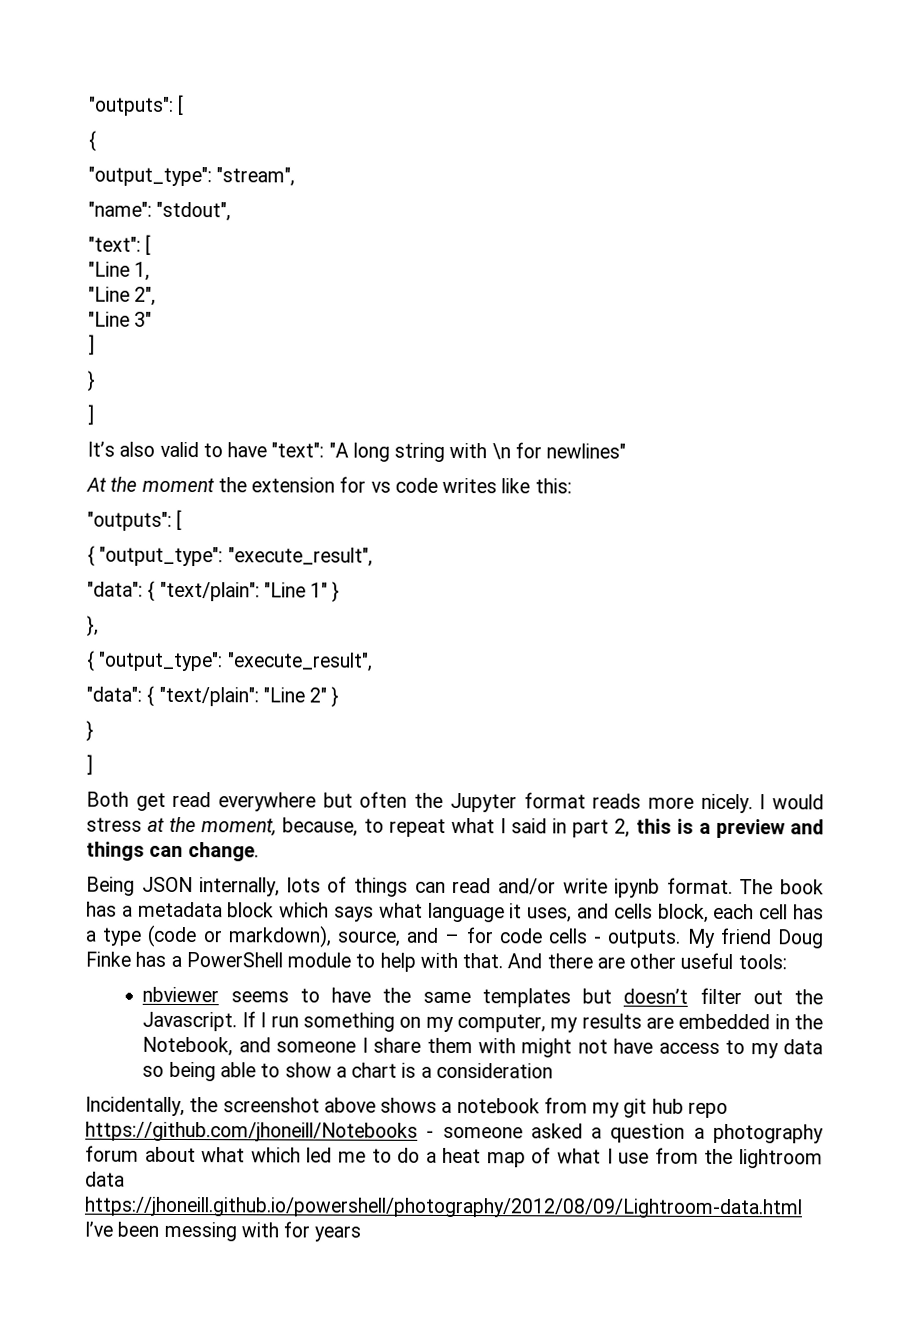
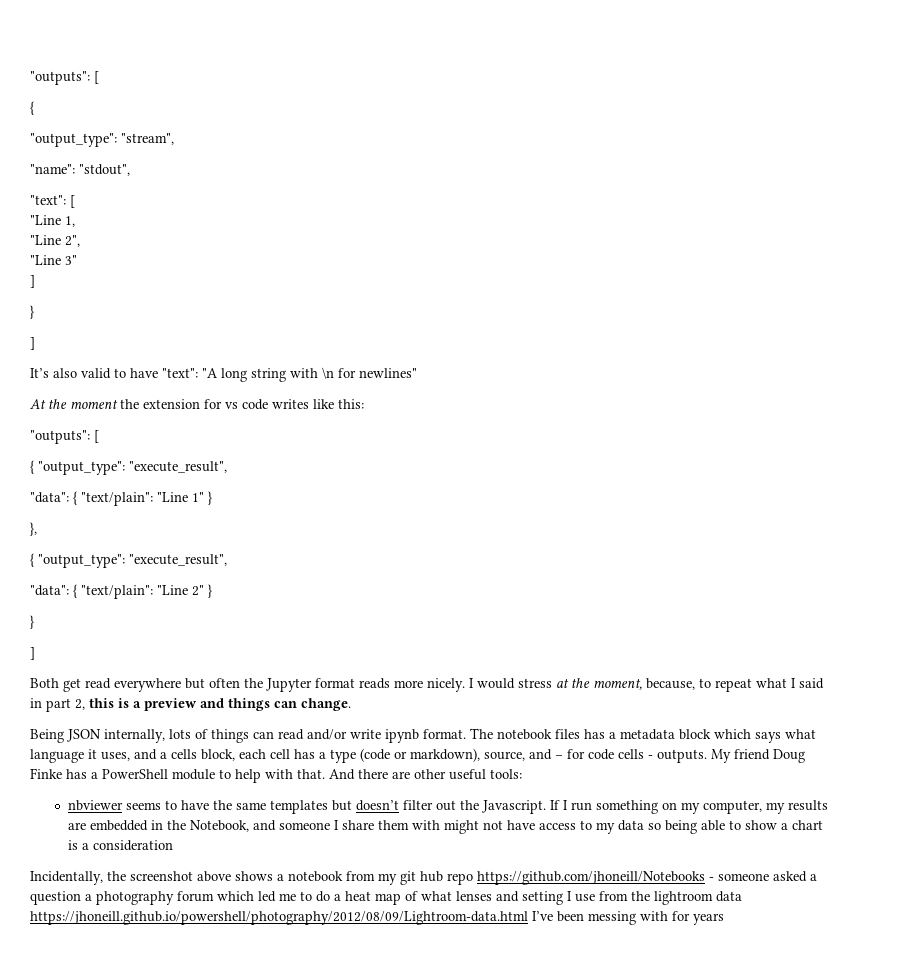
- The book has a metadata block which says what language it uses, and cells block, each cell has a type (code or markdown), source, and – for code cells - outputs.
+ The notebook files has a metadata block which says what language it uses, and a cells block, each cell has a type (code or markdown), source, and – for code cells - outputs.
- Incidentally, the screenshot above shows a notebook from my git hub repo https://github.com/jhoneill/Notebooks - someone asked a question a photography forum about what which led me to do a heat map of what I use from the lightroom data https://jhoneill.github.io/powershell/photography/2012/08/09/Lightroom-data.html I’ve been messing with for years
+ Incidentally, the screenshot above shows a notebook from my git hub repo https://github.com/jhoneill/Notebooks - someone asked a question a photography forum which led me to do a heat map of what lenses and setting I use from the lightroom data https://jhoneill.github.io/powershell/photography/2012/08/09/Lightroom-data.html I’ve been messing with for years

